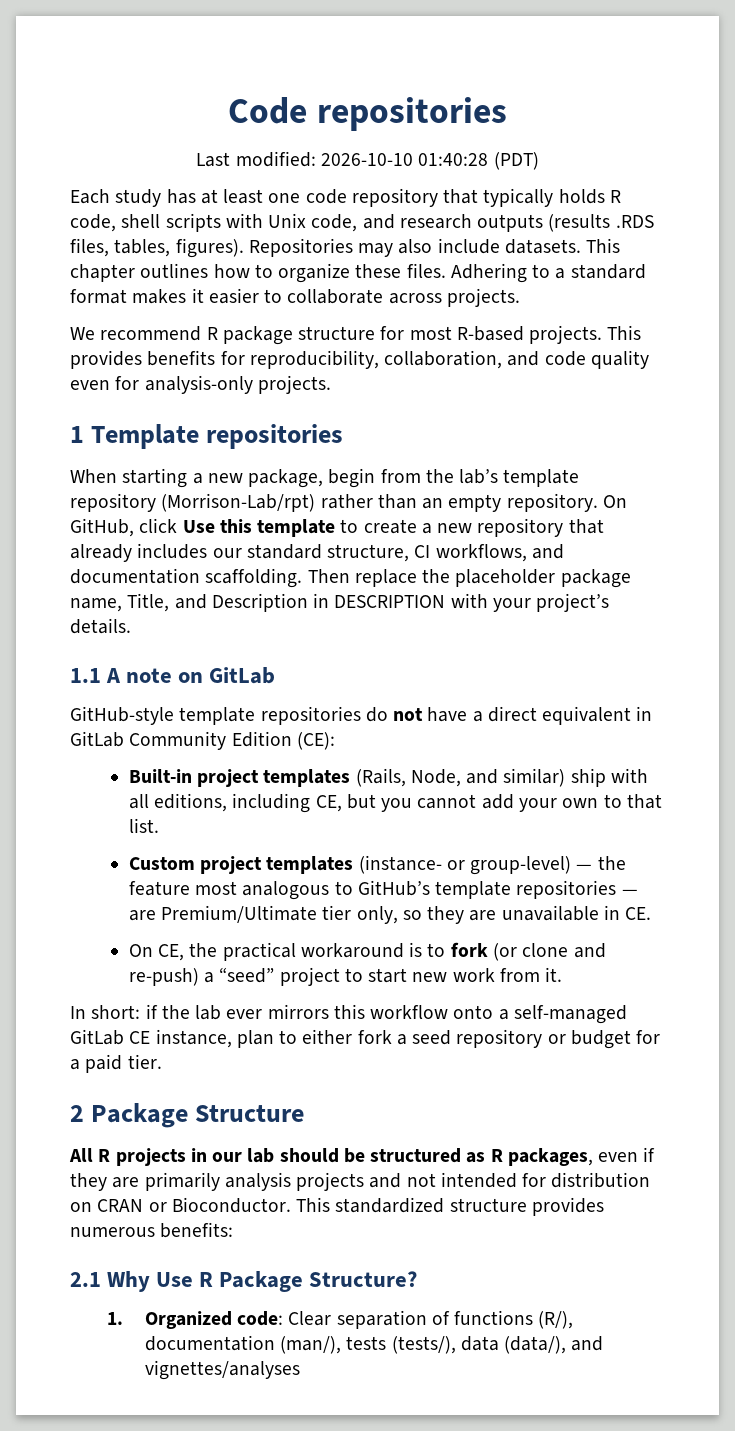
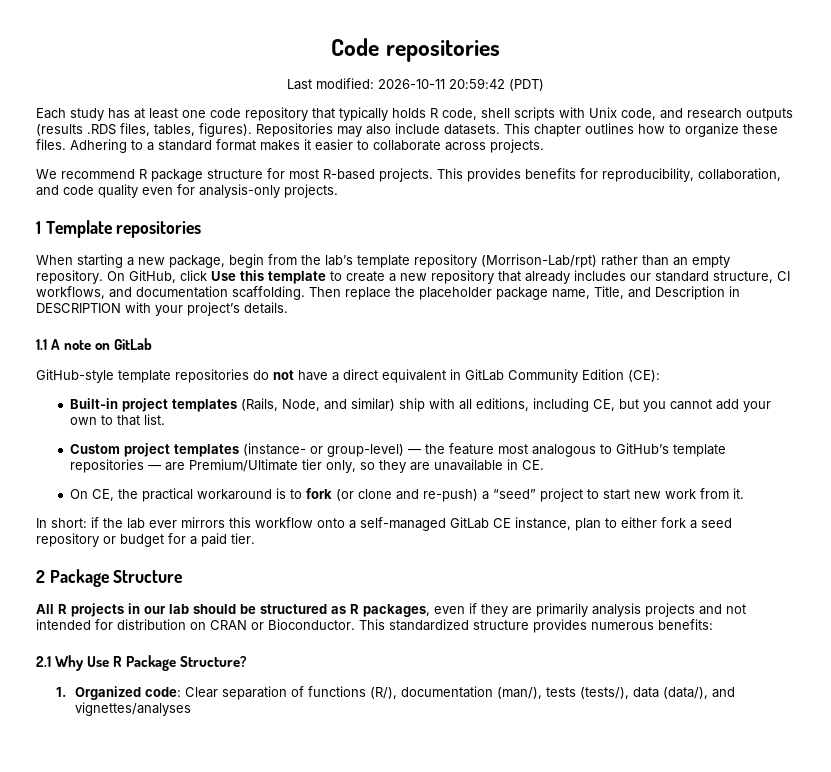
- Last modified: 2026-10-10 01:40:28 (PDT)
+ Last modified: 2026-10-11 20:59:42 (PDT)

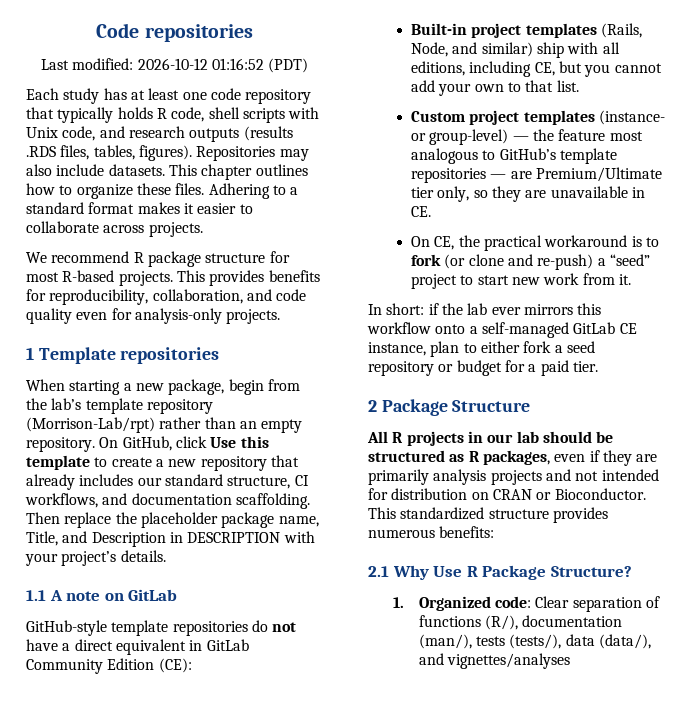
- Last modified: 2026-10-11 20:59:42 (PDT)
+ Last modified: 2026-10-12 01:16:52 (PDT)

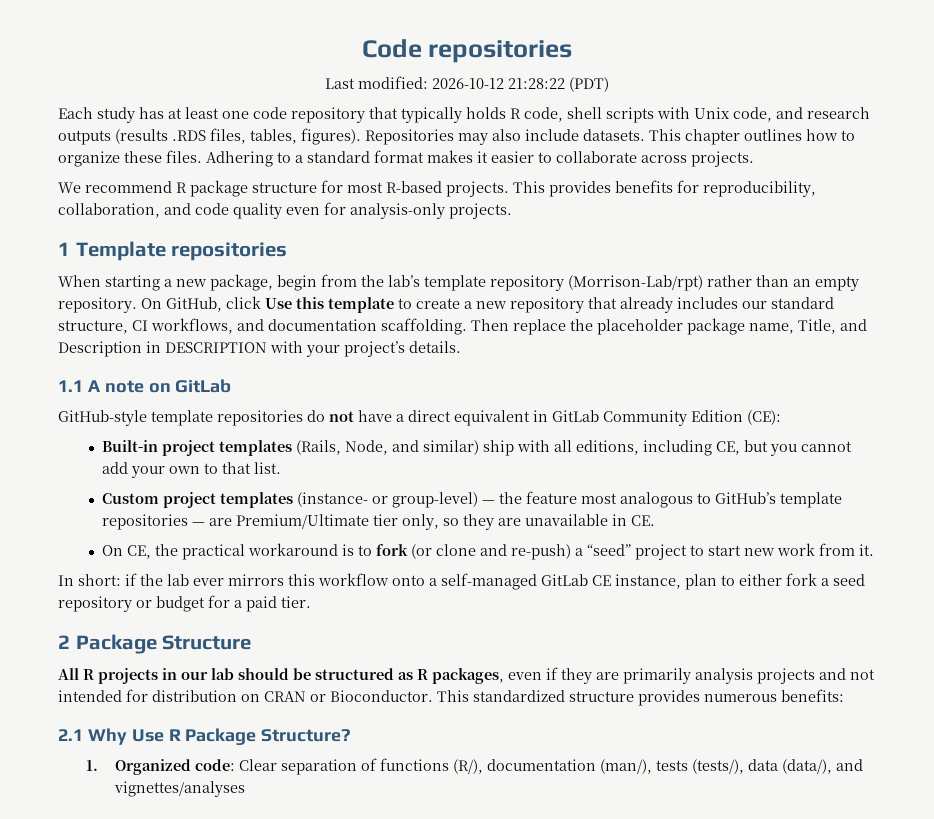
- Last modified: 2026-10-12 01:16:52 (PDT)
+ Last modified: 2026-10-12 21:28:22 (PDT)

